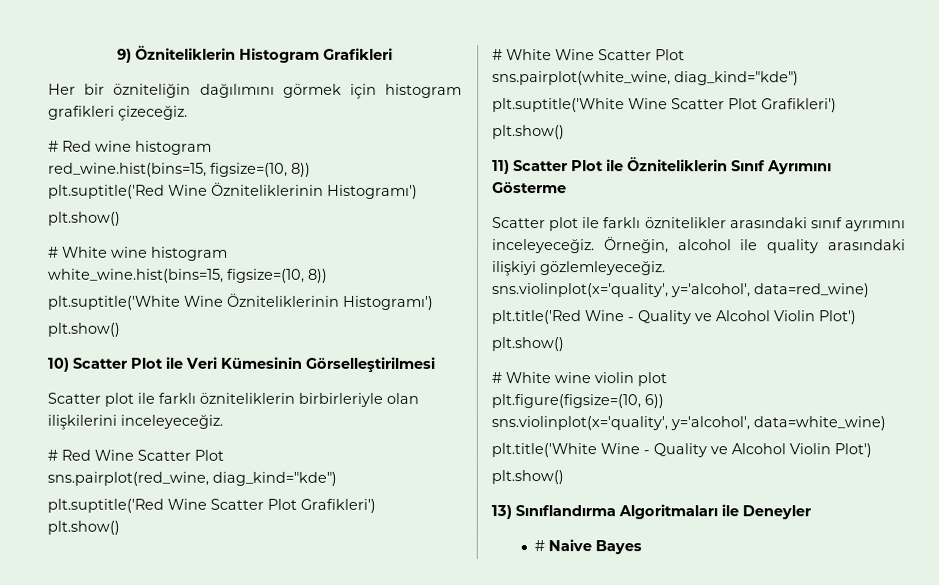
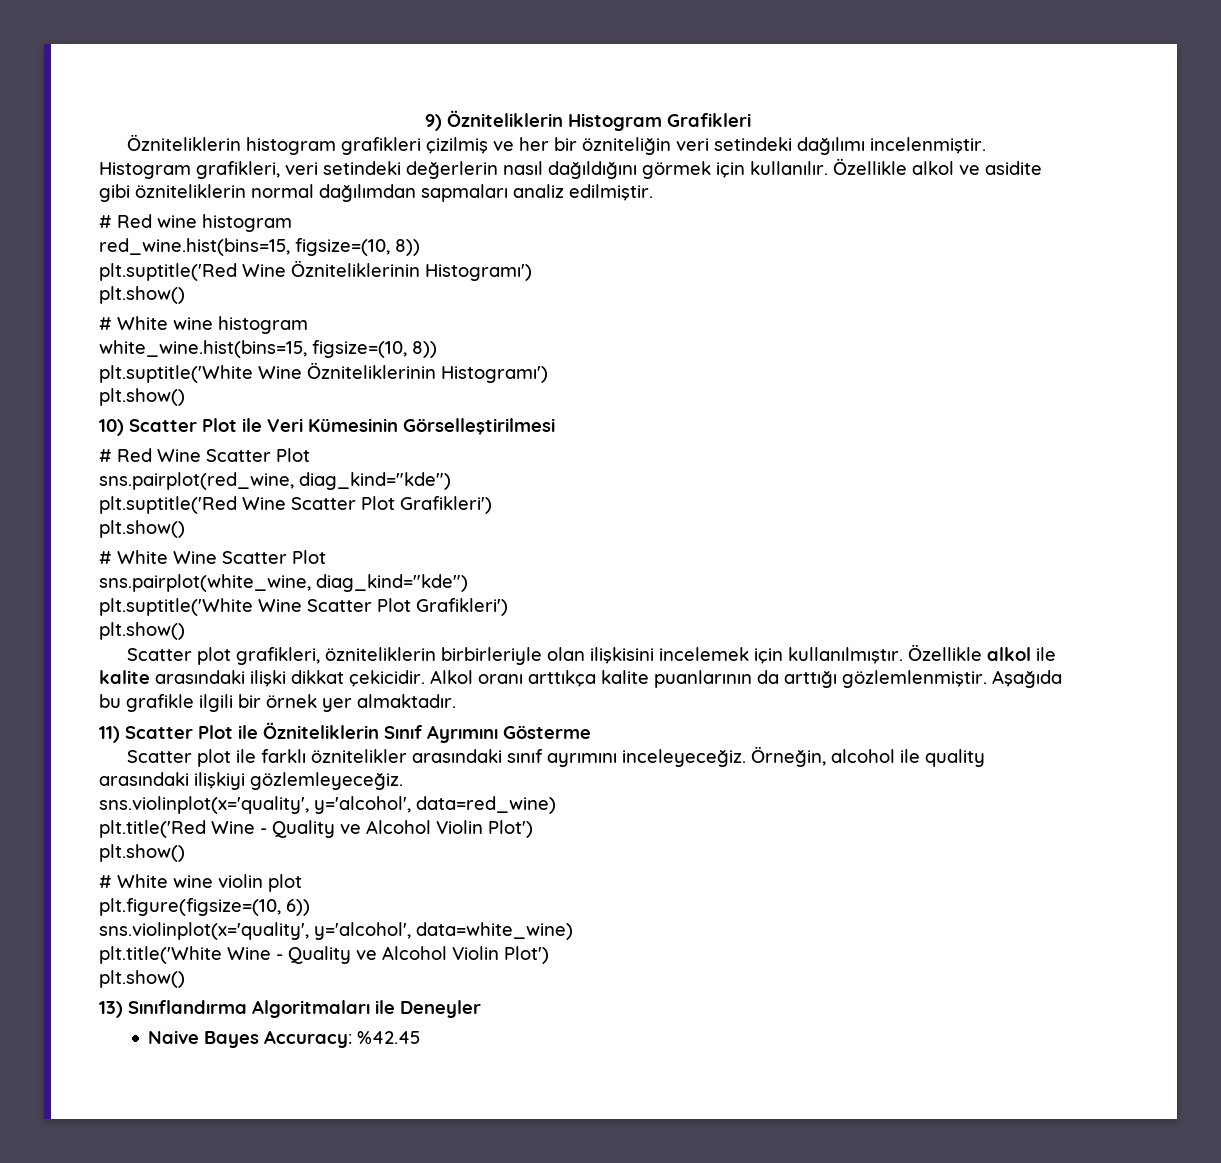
- Her bir özniteliğin dağılımını görmek için histogram grafikleri çizeceğiz.
+ Özniteliklerin histogram grafikleri çizilmiş ve her bir özniteliğin veri setindeki dağılımı incelenmiştir. Histogram grafikleri, veri setindeki değerlerin nasıl dağıldığını görmek için kullanılır. Özellikle alkol ve asidite gibi özniteliklerin normal dağılımdan sapmaları analiz edilmiştir.
- Scatter plot ile farklı özniteliklerin birbirleriyle olan ilişkilerini inceleyeceğiz.
+ Scatter plot grafikleri, özniteliklerin birbirleriyle olan ilişkisini incelemek için kullanılmıştır. Özellikle alkol ile kalite arasındaki ilişki dikkat çekicidir. Alkol oranı arttıkça kalite puanlarının da arttığı gözlemlenmiştir. Aşağıda bu grafikle ilgili bir örnek yer almaktadır.
- # Naive Bayes
+ Naive Bayes Accuracy: %42.45

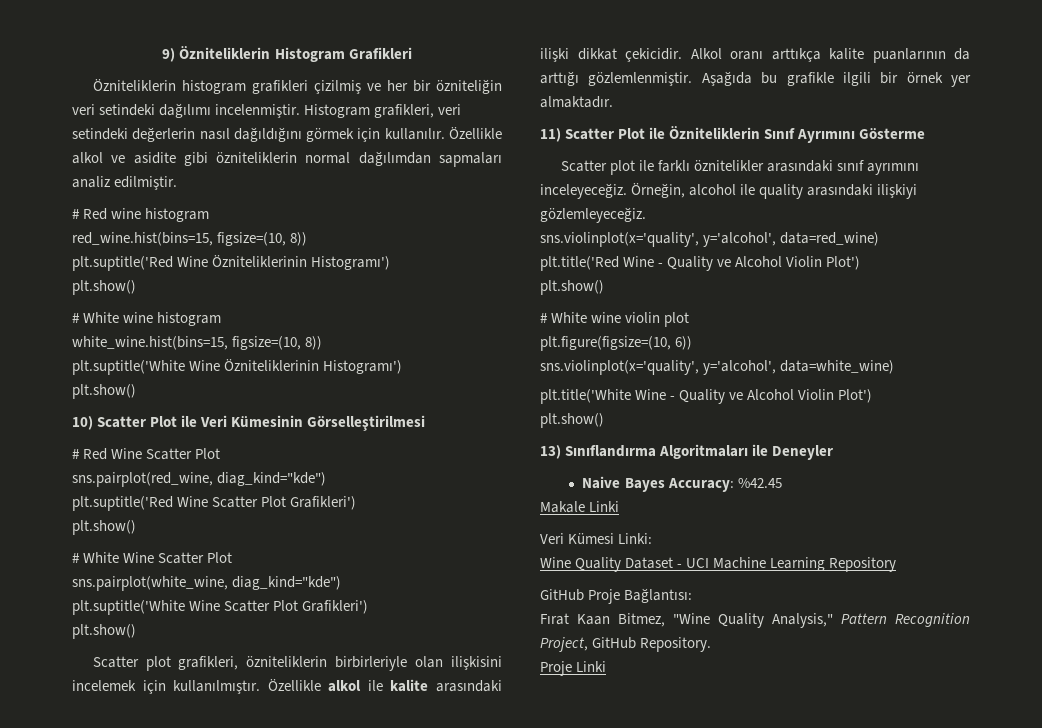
+ Makale Linki
+ Veri Kümesi Linki:
+ Wine Quality Dataset - UCI Machine Learning Repository
+ GitHub Proje Bağlantısı:
+ Fırat Kaan Bitmez, "Wine Quality Analysis," Pattern Recognition Project, GitHub Repository.
+ Proje Linki

